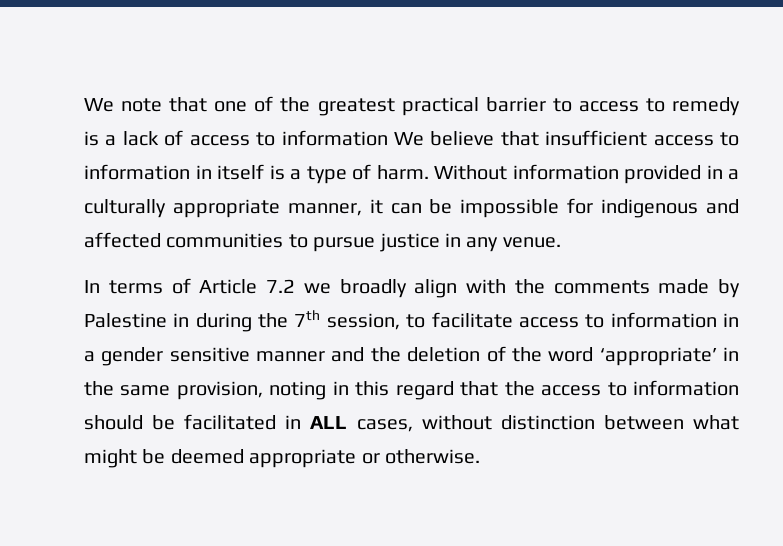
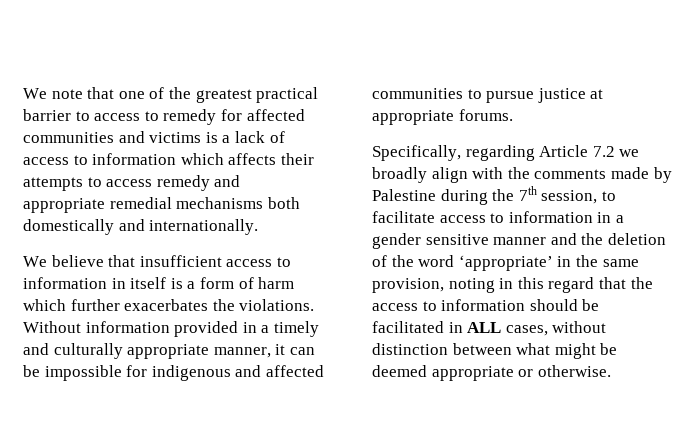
- We note that one of the greatest practical barrier to access to remedy is a lack of access to information We believe that insufficient access to information in itself is a type of harm.
+ We note that one of the greatest practical barrier to access to remedy for affected communities and victims is a lack of access to information which affects their attempts to access remedy and appropriate remedial mechanisms both domestically and internationally.
+ We believe that insufficient access to information in itself is a form of harm which further exacerbates the violations.
- Without information provided in a culturally appropriate manner, it can be impossible for indigenous and affected communities to pursue justice in any venue.
- In terms of Article 7.2 we broadly align with the comments made by Palestine in during the 7th session, to facilitate access to information in a gender sensitive manner and the deletion of the word ‘appropriate’ in the same provision, noting in this regard that the access to information should be facilitated in ALL cases, without distinction between what might be deemed appropriate or otherwise.
+ Without information provided in a timely and culturally appropriate manner, it can be impossible for indigenous and affected communities to pursue justice at appropriate forums.
+ Specifically, regarding Article 7.2 we broadly align with the comments made by Palestine during the 7th session, to facilitate access to information in a gender sensitive manner and the deletion of the word ‘appropriate’ in the same provision, noting in this regard that the access to information should be facilitated in ALL cases, without distinction between what might be deemed appropriate or otherwise.

